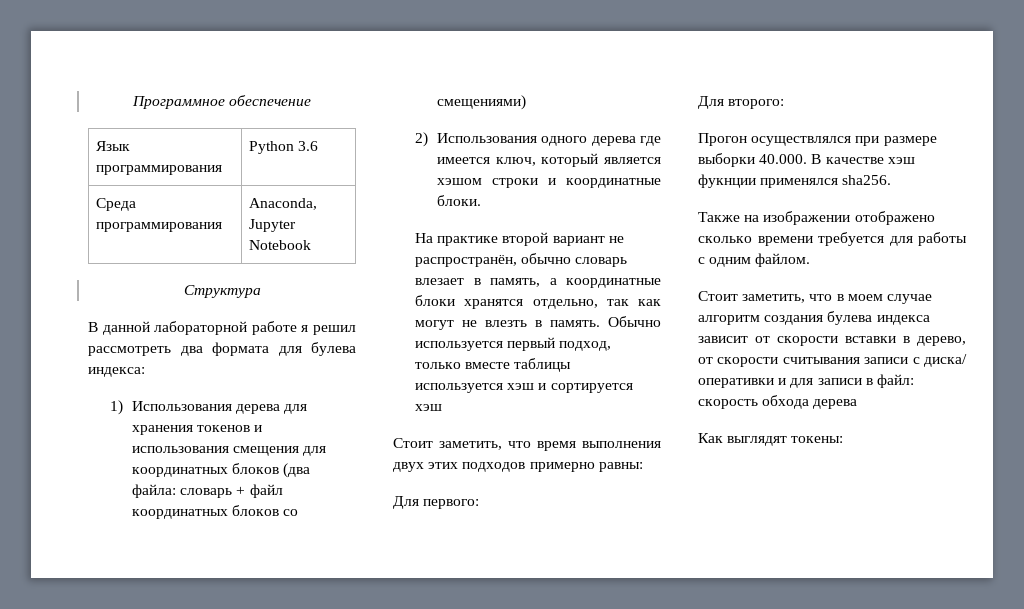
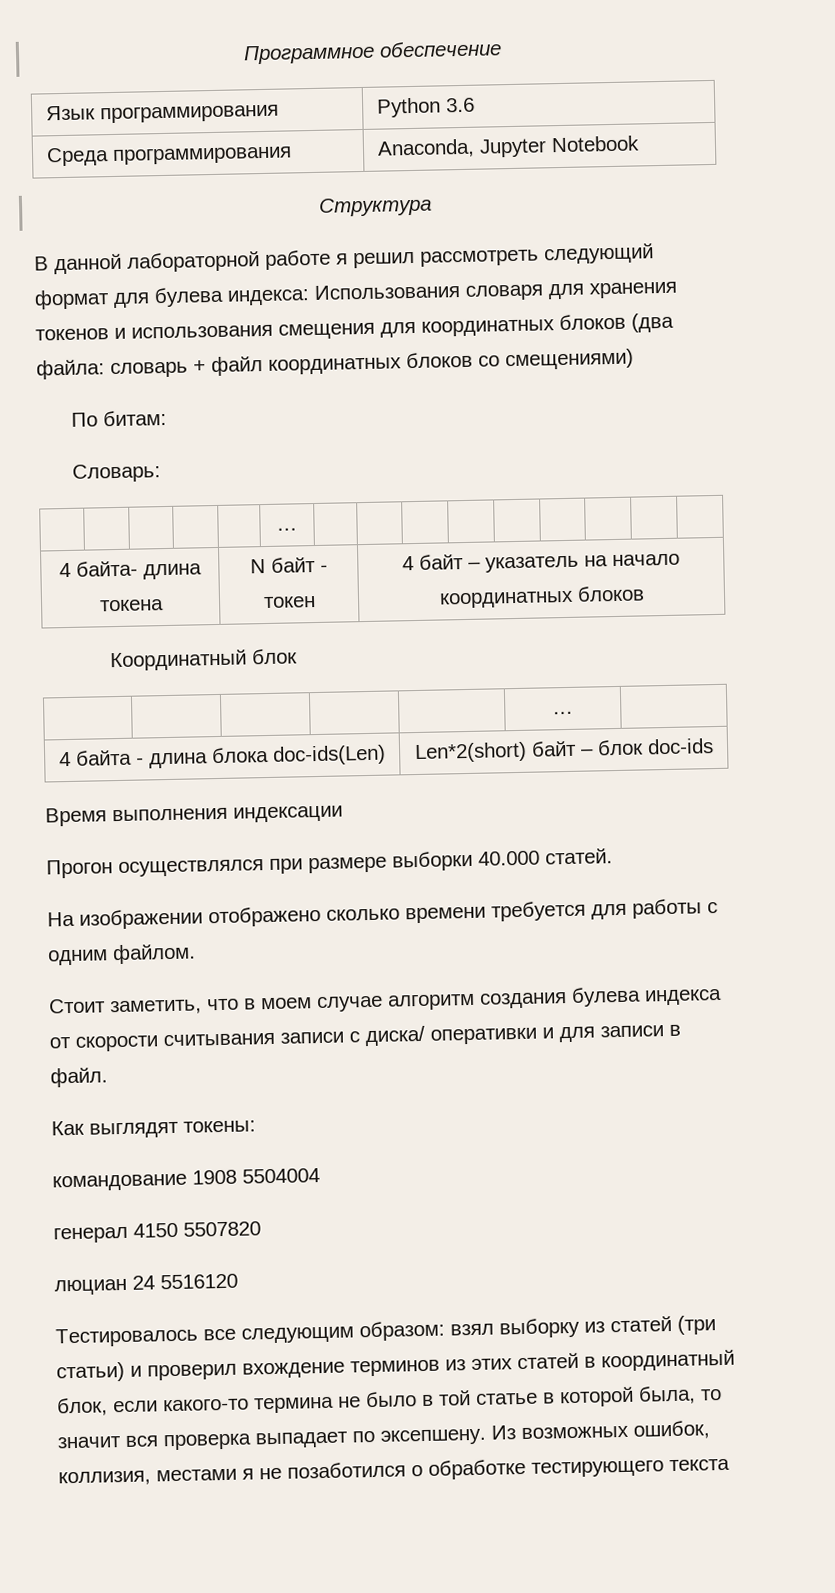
- В данной лабораторной работе я решил рассмотреть два формата для булева индекса:
- 1) Использования дерева для хранения токенов и использования смещения для координатных блоков (два файла: словарь + файл координатных блоков со смещениями)
+ В данной лабораторной работе я решил рассмотреть следующий формат для булева индекса: Использования словаря для хранения токенов и использования смещения для координатных блоков (два файла: словарь + файл координатных блоков со смещениями)
- 2) Использования одного дерева где имеется ключ, который является хэшом строки и координатные блоки.
- На практике второй вариант не распространён, обычно словарь влезает в память, а координатные блоки хранятся отдельно, так как могут не влезть в память. Обычно используется первый подход, только вместе таблицы используется хэш и сортируется хэш
- Стоит заметить, что время выполнения двух этих подходов примерно равны:
- Для первого:
- Для второго:
+ По битам:
+ Словарь:
+ | | | | | … | | | | | | | | |
+ 4 байта- длина токена | N байт - токен | 4 байт – указатель на начало координатных блоков
+ Координатный блок
+ | | | | | … |
+ 4 байта - длина блока doc-ids(Len) | Len*2(short) байт – блок doc-ids
+ Время выполнения индексации
- Прогон осуществлялся при размере выборки 40.000. В качестве хэш фукнции применялся sha256.
- Также на изображении отображено сколько времени требуется для работы с одним файлом.
+ Прогон осуществлялся при размере выборки 40.000 статей.
+ На изображении отображено сколько времени требуется для работы с одним файлом.
- Стоит заметить, что в моем случае алгоритм создания булева индекса зависит от скорости вставки в дерево, от скорости считывания записи с диска/ оперативки и для записи в файл: скорость обхода дерева
+ Стоит заметить, что в моем случае алгоритм создания булева индекса от скорости считывания записи с диска/ оперативки и для записи в файл.
+ командование 1908 5504004
+ генерал 4150 5507820
+ люциан 24 5516120
+ Тестировалось все следующим образом: взял выборку из статей (три статьи) и проверил вхождение терминов из этих статей в координатный блок, если какого-то термина не было в той статье в которой была, то значит вся проверка выпадает по эксепшену. Из возможных ошибок, коллизия, местами я не позаботился о обработке тестирующего текста

